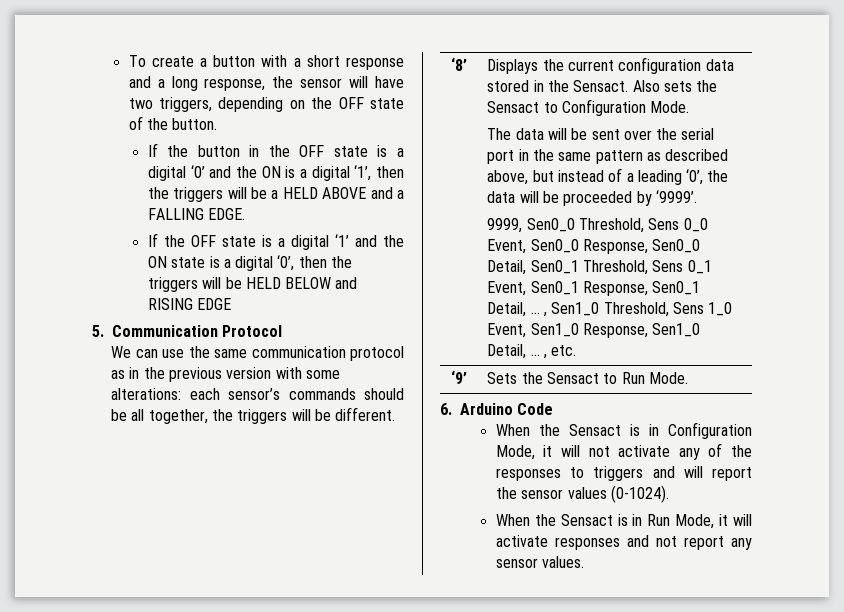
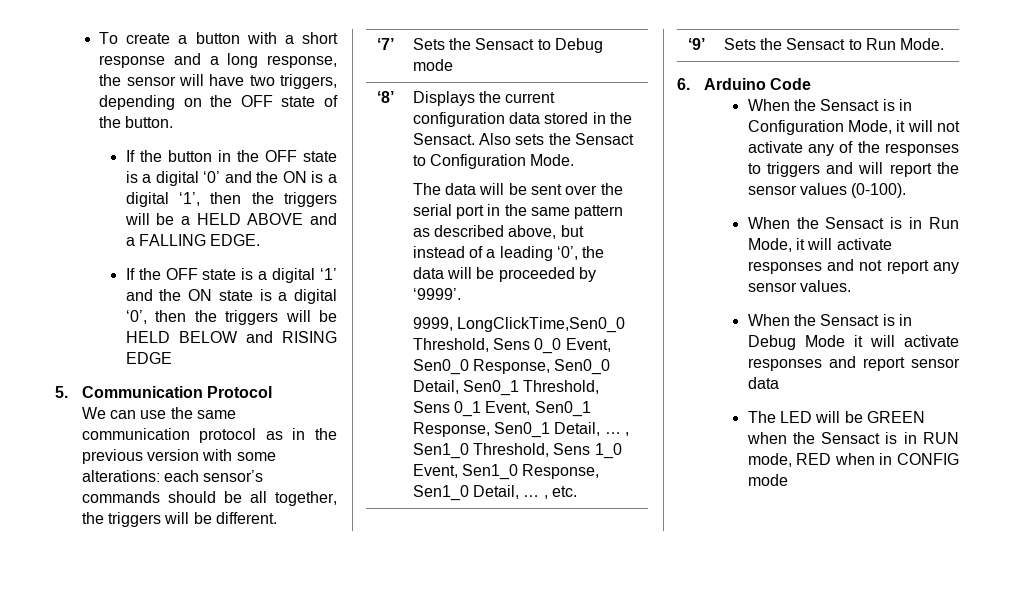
+ ‘7’ | Sets the Sensact to Debug mode
- 9999, Sen0_0 Threshold, Sens 0_0 Event, Sen0_0 Response, Sen0_0 Detail, Sen0_1 Threshold, Sens 0_1 Event, Sen0_1 Response, Sen0_1 Detail, … , Sen1_0 Threshold, Sens 1_0 Event, Sen1_0 Response, Sen1_0 Detail, … , etc.
+ 9999, LongClickTime,Sen0_0 Threshold, Sens 0_0 Event, Sen0_0 Response, Sen0_0 Detail, Sen0_1 Threshold, Sens 0_1 Event, Sen0_1 Response, Sen0_1 Detail, … , Sen1_0 Threshold, Sens 1_0 Event, Sen1_0 Response, Sen1_0 Detail, … , etc.
- When the Sensact is in Configuration Mode, it will not activate any of the responses to triggers and will report the sensor values (0-1024).
+ When the Sensact is in Configuration Mode, it will not activate any of the responses to triggers and will report the sensor values (0-100).
+ When the Sensact is in Debug Mode it will activate responses and report sensor data
+ The LED will be GREEN when the Sensact is in RUN mode, RED when in CONFIG mode

